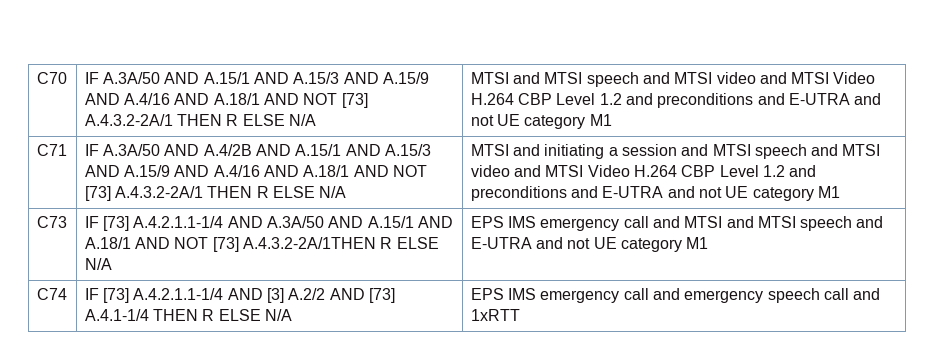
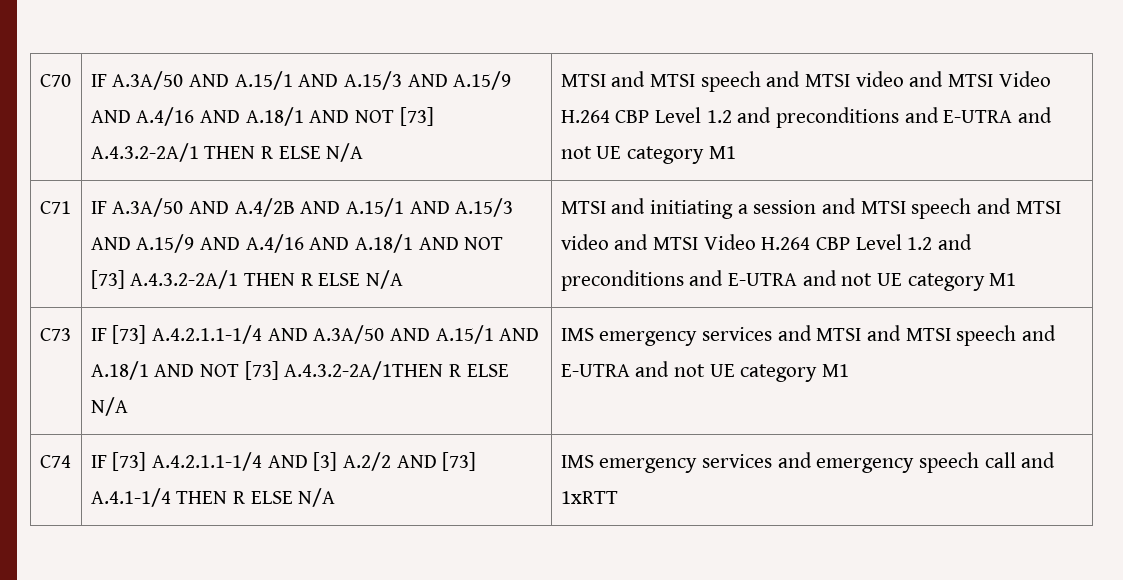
- C73 | IF [73] A.4.2.1.1-1/4 AND A.3A/50 AND A.15/1 AND A.18/1 AND NOT [73] A.4.3.2-2A/1THEN R ELSE N/A | EPS IMS emergency call and MTSI and MTSI speech and E-UTRA and not UE category M1
+ C73 | IF [73] A.4.2.1.1-1/4 AND A.3A/50 AND A.15/1 AND A.18/1 AND NOT [73] A.4.3.2-2A/1THEN R ELSE N/A | IMS emergency services and MTSI and MTSI speech and E-UTRA and not UE category M1
- C74 | IF [73] A.4.2.1.1-1/4 AND [3] A.2/2 AND [73] A.4.1-1/4 THEN R ELSE N/A | EPS IMS emergency call and emergency speech call and 1xRTT
+ C74 | IF [73] A.4.2.1.1-1/4 AND [3] A.2/2 AND [73] A.4.1-1/4 THEN R ELSE N/A | IMS emergency services and emergency speech call and 1xRTT

